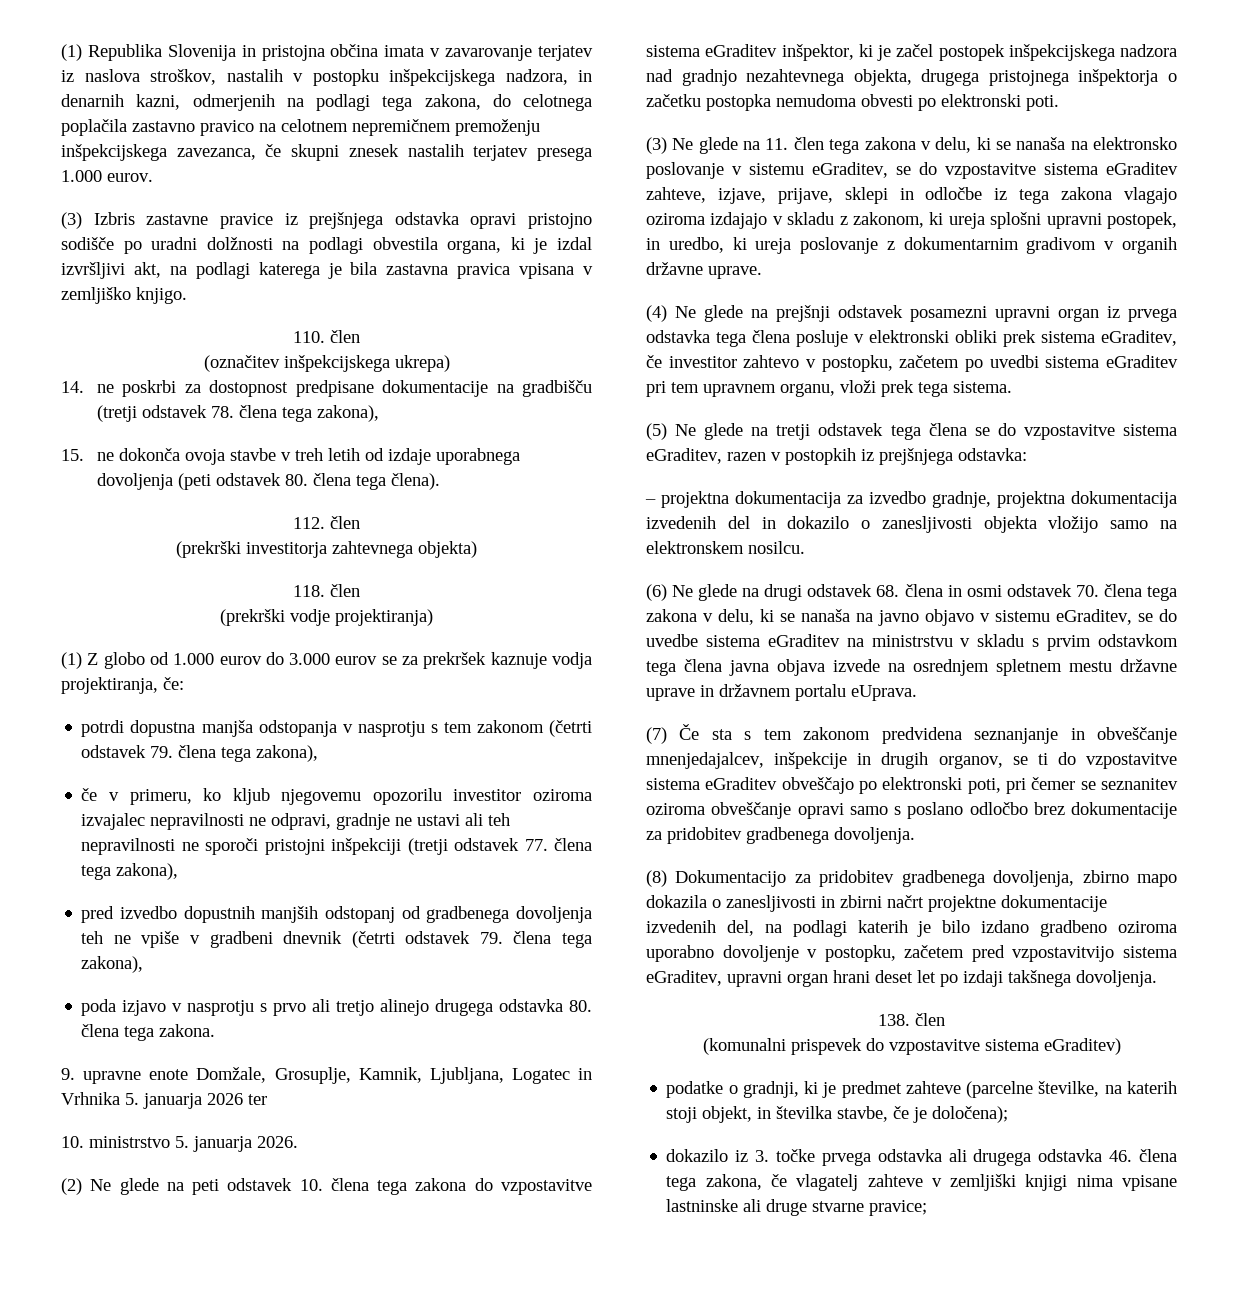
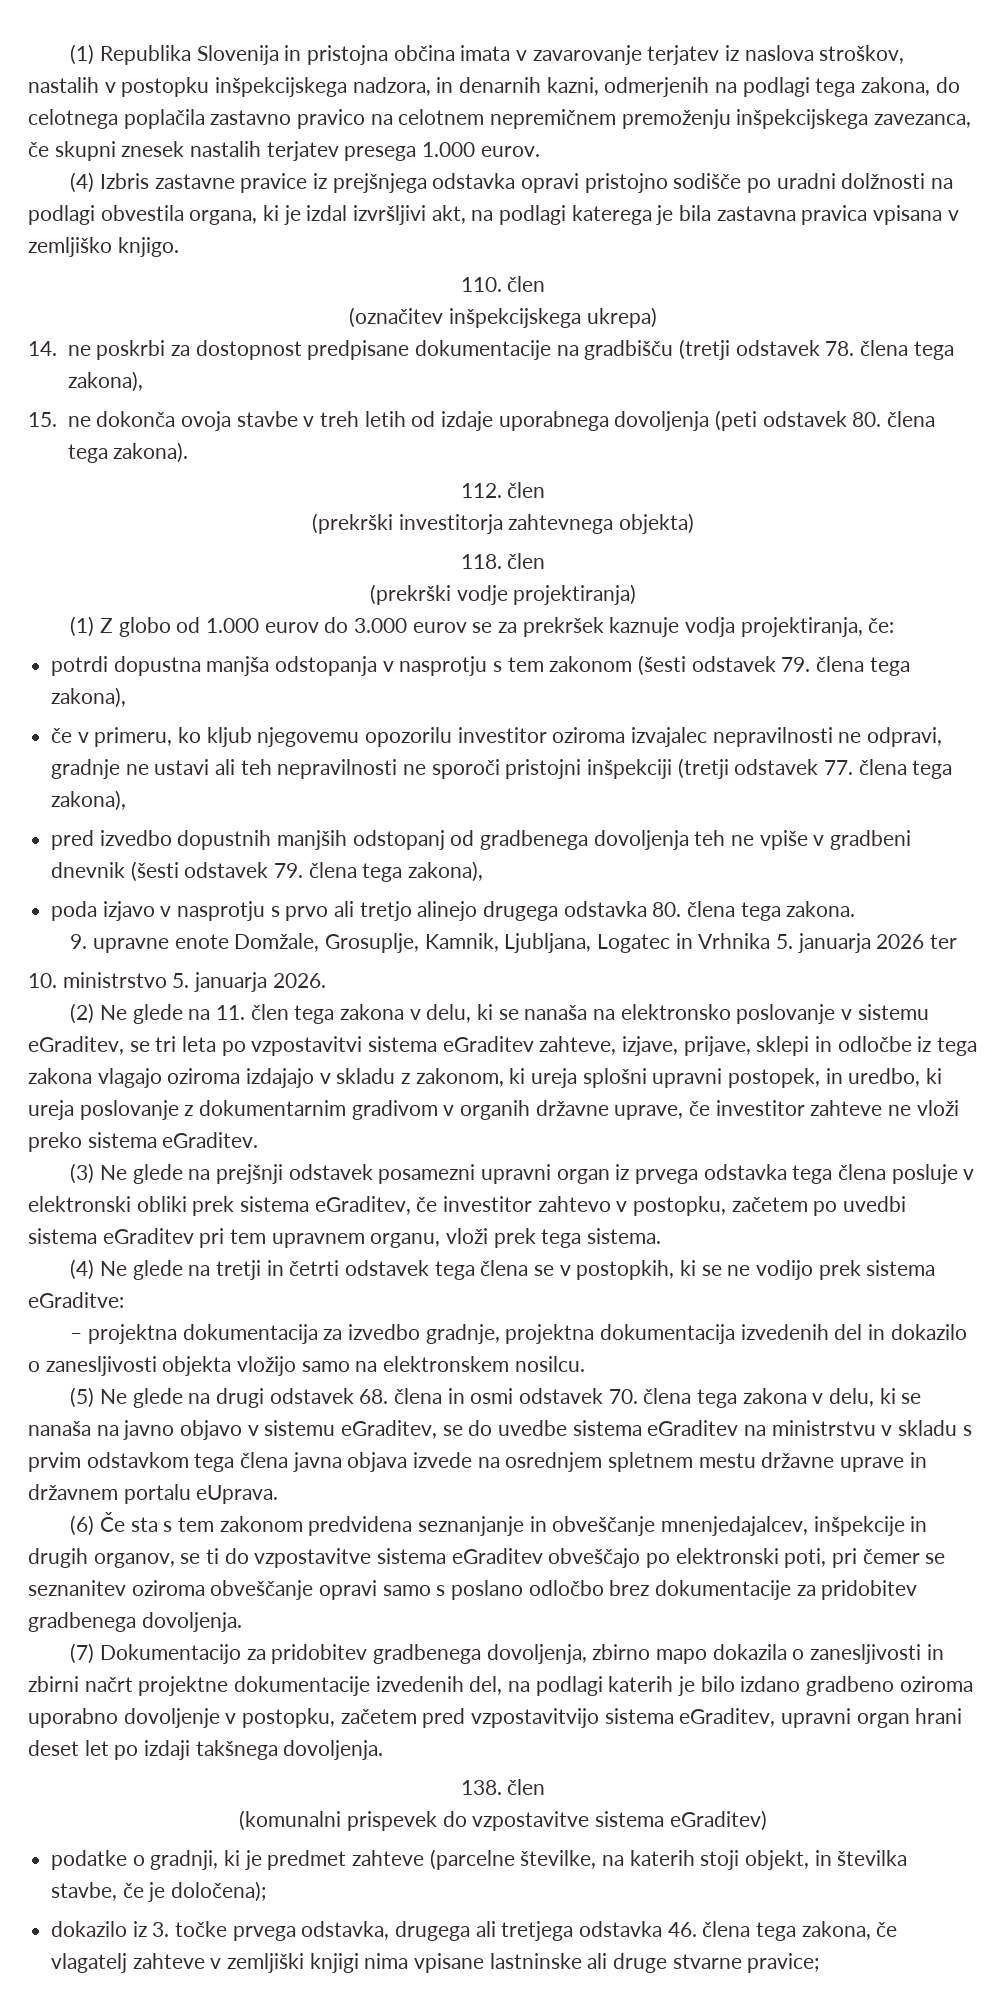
- (3) Izbris zastavne pravice iz prejšnjega odstavka opravi pristojno sodišče po uradni dolžnosti na podlagi obvestila organa, ki je izdal izvršljivi akt, na podlagi katerega je bila zastavna pravica vpisana v zemljiško knjigo.
+ (4) Izbris zastavne pravice iz prejšnjega odstavka opravi pristojno sodišče po uradni dolžnosti na podlagi obvestila organa, ki je izdal izvršljivi akt, na podlagi katerega je bila zastavna pravica vpisana v zemljiško knjigo.
- 15. ne dokonča ovoja stavbe v treh letih od izdaje uporabnega dovoljenja (peti odstavek 80. člena tega člena).
+ 15. ne dokonča ovoja stavbe v treh letih od izdaje uporabnega dovoljenja (peti odstavek 80. člena tega zakona).
- potrdi dopustna manjša odstopanja v nasprotju s tem zakonom (četrti odstavek 79. člena tega zakona),
+ potrdi dopustna manjša odstopanja v nasprotju s tem zakonom (šesti odstavek 79. člena tega zakona),
- pred izvedbo dopustnih manjših odstopanj od gradbenega dovoljenja teh ne vpiše v gradbeni dnevnik (četrti odstavek 79. člena tega zakona),
+ pred izvedbo dopustnih manjših odstopanj od gradbenega dovoljenja teh ne vpiše v gradbeni dnevnik (šesti odstavek 79. člena tega zakona),
- (2) Ne glede na peti odstavek 10. člena tega zakona do vzpostavitve sistema eGraditev inšpektor, ki je začel postopek inšpekcijskega nadzora nad gradnjo nezahtevnega objekta, drugega pristojnega inšpektorja o začetku postopka nemudoma obvesti po elektronski poti.
- (3) Ne glede na 11. člen tega zakona v delu, ki se nanaša na elektronsko poslovanje v sistemu eGraditev, se do vzpostavitve sistema eGraditev zahteve, izjave, prijave, sklepi in odločbe iz tega zakona vlagajo oziroma izdajajo v skladu z zakonom, ki ureja splošni upravni postopek, in uredbo, ki ureja poslovanje z dokumentarnim gradivom v organih državne uprave.
- (4) Ne glede na prejšnji odstavek posamezni upravni organ iz prvega odstavka tega člena posluje v elektronski obliki prek sistema eGraditev, če investitor zahtevo v postopku, začetem po uvedbi sistema eGraditev pri tem upravnem organu, vloži prek tega sistema.
+ (2) Ne glede na 11. člen tega zakona v delu, ki se nanaša na elektronsko poslovanje v sistemu eGraditev, se tri leta po vzpostavitvi sistema eGraditev zahteve, izjave, prijave, sklepi in odločbe iz tega zakona vlagajo oziroma izdajajo v skladu z zakonom, ki ureja splošni upravni postopek, in uredbo, ki ureja poslovanje z dokumentarnim gradivom v organih državne uprave, če investitor zahteve ne vloži preko sistema eGraditev.
+ (3) Ne glede na prejšnji odstavek posamezni upravni organ iz prvega odstavka tega člena posluje v elektronski obliki prek sistema eGraditev, če investitor zahtevo v postopku, začetem po uvedbi sistema eGraditev pri tem upravnem organu, vloži prek tega sistema.
- (5) Ne glede na tretji odstavek tega člena se do vzpostavitve sistema eGraditev, razen v postopkih iz prejšnjega odstavka:
+ (4) Ne glede na tretji in četrti odstavek tega člena se v postopkih, ki se ne vodijo prek sistema eGraditve:
- (6) Ne glede na drugi odstavek 68. člena in osmi odstavek 70. člena tega zakona v delu, ki se nanaša na javno objavo v sistemu eGraditev, se do uvedbe sistema eGraditev na ministrstvu v skladu s prvim odstavkom tega člena javna objava izvede na osrednjem spletnem mestu državne uprave in državnem portalu eUprava.
+ (5) Ne glede na drugi odstavek 68. člena in osmi odstavek 70. člena tega zakona v delu, ki se nanaša na javno objavo v sistemu eGraditev, se do uvedbe sistema eGraditev na ministrstvu v skladu s prvim odstavkom tega člena javna objava izvede na osrednjem spletnem mestu državne uprave in državnem portalu eUprava.
- (7) Če sta s tem zakonom predvidena seznanjanje in obveščanje mnenjedajalcev, inšpekcije in drugih organov, se ti do vzpostavitve sistema eGraditev obveščajo po elektronski poti, pri čemer se seznanitev oziroma obveščanje opravi samo s poslano odločbo brez dokumentacije za pridobitev gradbenega dovoljenja.
+ (6) Če sta s tem zakonom predvidena seznanjanje in obveščanje mnenjedajalcev, inšpekcije in drugih organov, se ti do vzpostavitve sistema eGraditev obveščajo po elektronski poti, pri čemer se seznanitev oziroma obveščanje opravi samo s poslano odločbo brez dokumentacije za pridobitev gradbenega dovoljenja.
- (8) Dokumentacijo za pridobitev gradbenega dovoljenja, zbirno mapo dokazila o zanesljivosti in zbirni načrt projektne dokumentacije izvedenih del, na podlagi katerih je bilo izdano gradbeno oziroma uporabno dovoljenje v postopku, začetem pred vzpostavitvijo sistema eGraditev, upravni organ hrani deset let po izdaji takšnega dovoljenja.
+ (7) Dokumentacijo za pridobitev gradbenega dovoljenja, zbirno mapo dokazila o zanesljivosti in zbirni načrt projektne dokumentacije izvedenih del, na podlagi katerih je bilo izdano gradbeno oziroma uporabno dovoljenje v postopku, začetem pred vzpostavitvijo sistema eGraditev, upravni organ hrani deset let po izdaji takšnega dovoljenja.
- dokazilo iz 3. točke prvega odstavka ali drugega odstavka 46. člena tega zakona, če vlagatelj zahteve v zemljiški knjigi nima vpisane lastninske ali druge stvarne pravice;
+ dokazilo iz 3. točke prvega odstavka, drugega ali tretjega odstavka 46. člena tega zakona, če vlagatelj zahteve v zemljiški knjigi nima vpisane lastninske ali druge stvarne pravice;

